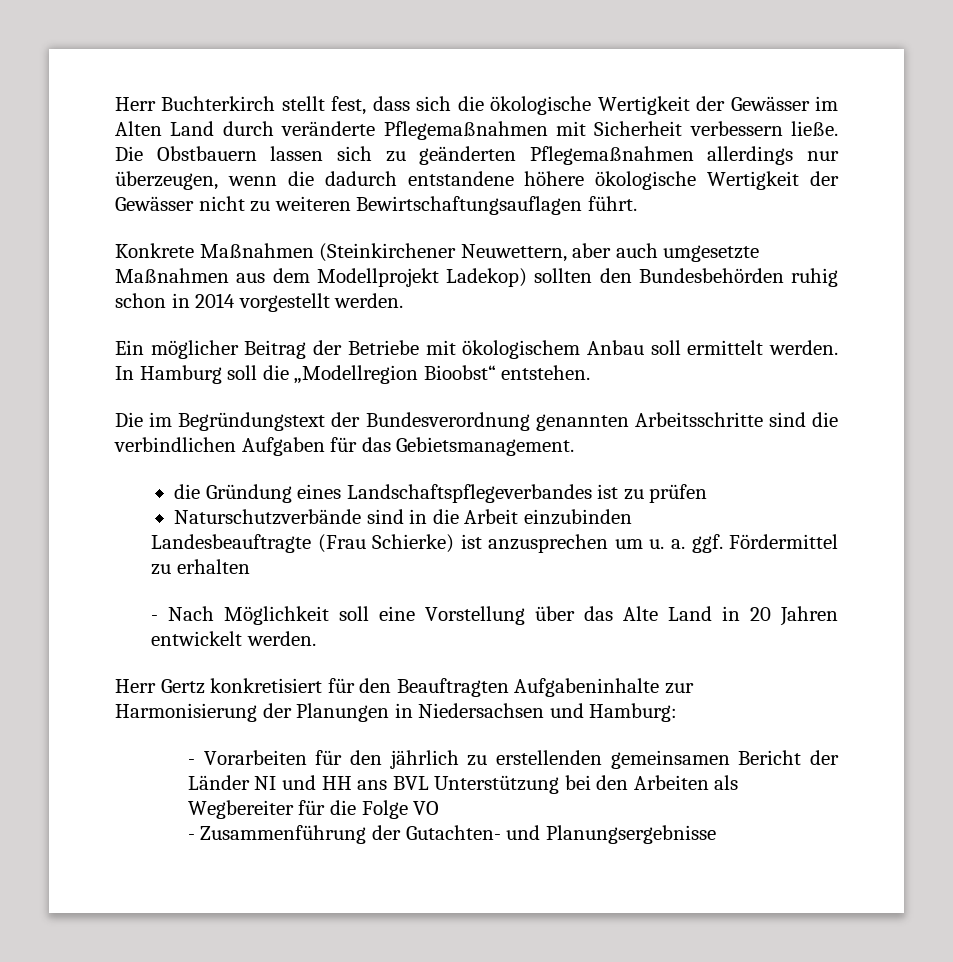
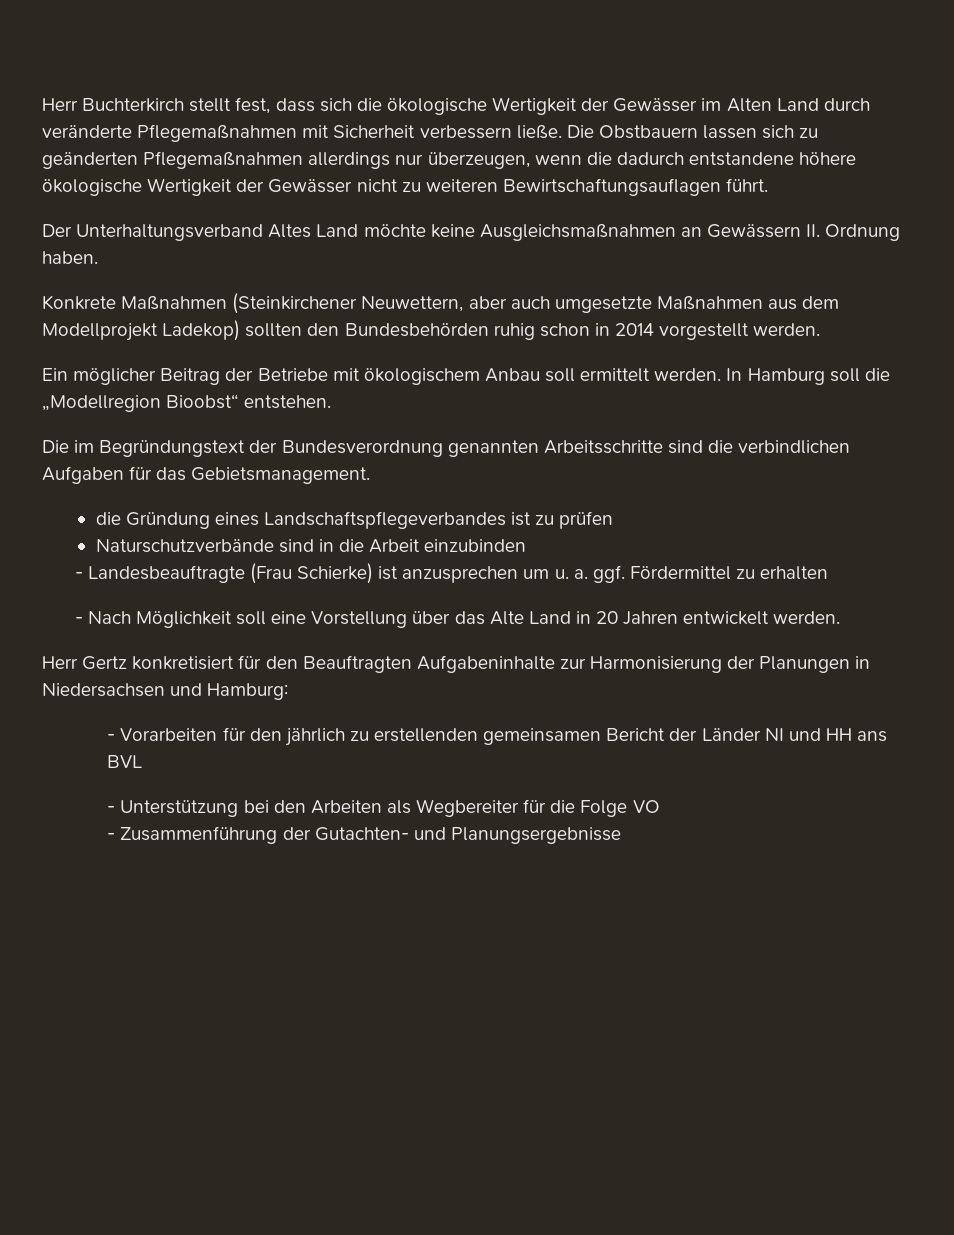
+ Der Unterhaltungsverband Altes Land möchte keine Ausgleichsmaßnahmen an Gewässern II. Ordnung haben.
- Landesbeauftragte (Frau Schierke) ist anzusprechen um u. a. ggf. Fördermittel zu erhalten
+ - Landesbeauftragte (Frau Schierke) ist anzusprechen um u. a. ggf. Fördermittel zu erhalten
- - Vorarbeiten für den jährlich zu erstellenden gemeinsamen Bericht der Länder NI und HH ans BVL Unterstützung bei den Arbeiten als Wegbereiter für die Folge VO
+ - Vorarbeiten für den jährlich zu erstellenden gemeinsamen Bericht der Länder NI und HH ans BVL
+ - Unterstützung bei den Arbeiten als Wegbereiter für die Folge VO

